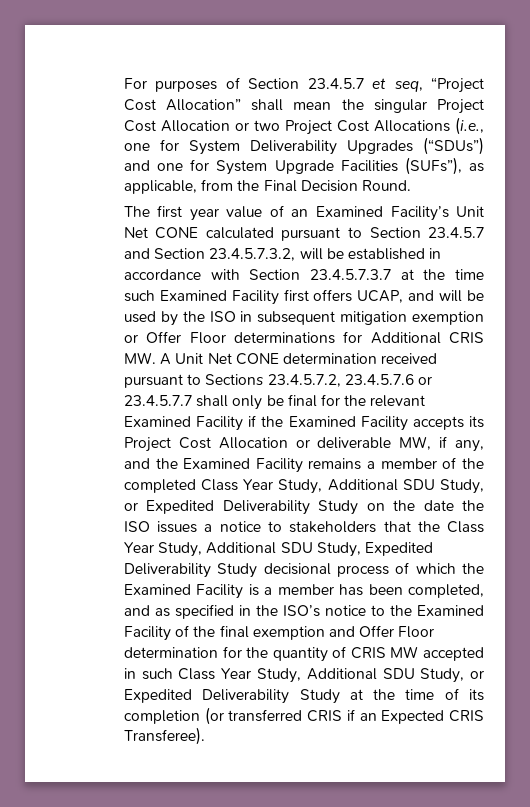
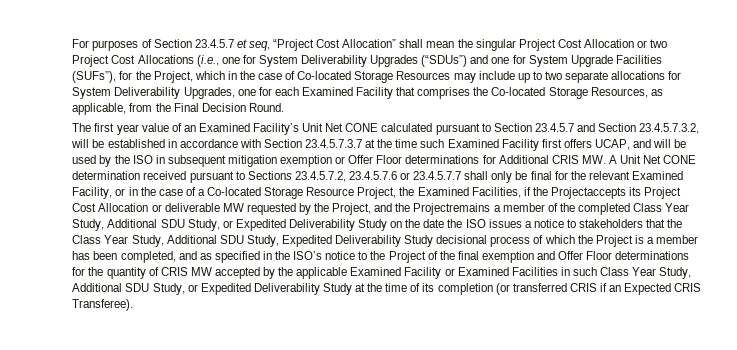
- For purposes of Section 23.4.5.7 et seq, “Project Cost Allocation” shall mean the singular Project Cost Allocation or two Project Cost Allocations (i.e., one for System Deliverability Upgrades (“SDUs”) and one for System Upgrade Facilities (SUFs”), as applicable, from the Final Decision Round.
+ For purposes of Section 23.4.5.7 et seq, “Project Cost Allocation” shall mean the singular Project Cost Allocation or two Project Cost Allocations (i.e., one for System Deliverability Upgrades (“SDUs”) and one for System Upgrade Facilities (SUFs”), for the Project, which in the case of Co-located Storage Resources may include up to two separate allocations for System Deliverability Upgrades, one for each Examined Facility that comprises the Co-located Storage Resources, as applicable, from the Final Decision Round.
- The first year value of an Examined Facility’s Unit Net CONE calculated pursuant to Section 23.4.5.7 and Section 23.4.5.7.3.2, will be established in accordance with Section 23.4.5.7.3.7 at the time such Examined Facility first offers UCAP, and will be used by the ISO in subsequent mitigation exemption or Offer Floor determinations for Additional CRIS MW. A Unit Net CONE determination received pursuant to Sections 23.4.5.7.2, 23.4.5.7.6 or 23.4.5.7.7 shall only be final for the relevant Examined Facility if the Examined Facility accepts its Project Cost Allocation or deliverable MW, if any, and the Examined Facility remains a member of the completed Class Year Study, Additional SDU Study, or Expedited Deliverability Study on the date the ISO issues a notice to stakeholders that the Class Year Study, Additional SDU Study, Expedited Deliverability Study decisional process of which the Examined Facility is a member has been completed, and as specified in the ISO’s notice to the Examined Facility of the final exemption and Offer Floor determination for the quantity of CRIS MW accepted in such Class Year Study, Additional SDU Study, or Expedited Deliverability Study at the time of its completion (or transferred CRIS if an Expected CRIS Transferee).
+ The first year value of an Examined Facility’s Unit Net CONE calculated pursuant to Section 23.4.5.7 and Section 23.4.5.7.3.2, will be established in accordance with Section 23.4.5.7.3.7 at the time such Examined Facility first offers UCAP, and will be used by the ISO in subsequent mitigation exemption or Offer Floor determinations for Additional CRIS MW. A Unit Net CONE determination received pursuant to Sections 23.4.5.7.2, 23.4.5.7.6 or 23.4.5.7.7 shall only be final for the relevant Examined Facility, or in the case of a Co-located Storage Resource Project, the Examined Facilities, if the Projectaccepts its Project Cost Allocation or deliverable MW requested by the Project, and the Projectremains a member of the completed Class Year Study, Additional SDU Study, or Expedited Deliverability Study on the date the ISO issues a notice to stakeholders that the Class Year Study, Additional SDU Study, Expedited Deliverability Study decisional process of which the Project is a member has been completed, and as specified in the ISO’s notice to the Project of the final exemption and Offer Floor determinations for the quantity of CRIS MW accepted by the applicable Examined Facility or Examined Facilities in such Class Year Study, Additional SDU Study, or Expedited Deliverability Study at the time of its completion (or transferred CRIS if an Expected CRIS Transferee).

